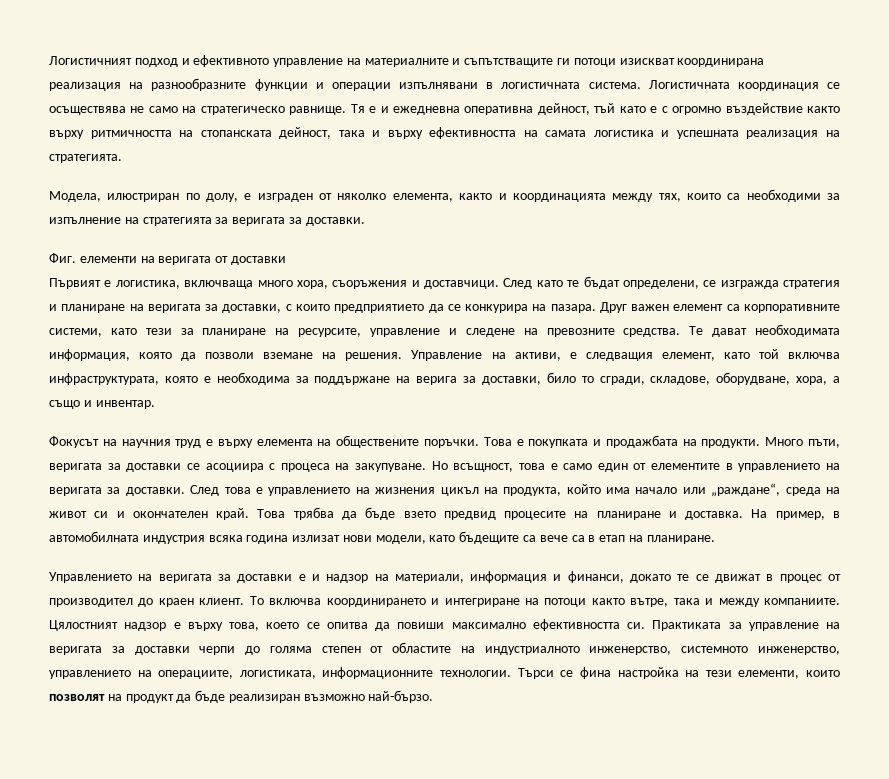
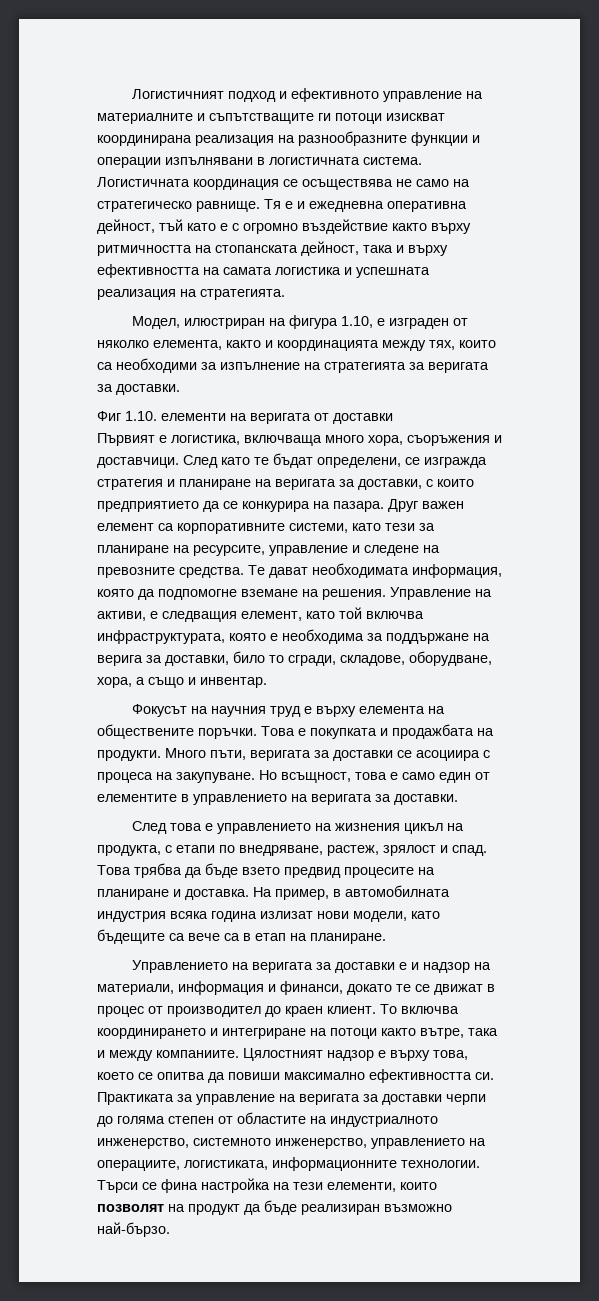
- Модела, илюстриран по долу, е изграден от няколко елемента, както и координацията между тях, които са необходими за изпълнение на стратегията за веригата за доставки.
+ Модел, илюстриран на фигура 1.10, е изграден от няколко елемента, както и координацията между тях, които са необходими за изпълнение на стратегията за веригата за доставки.
- Фиг. елементи на веригата от доставки
+ Фиг 1.10. елементи на веригата от доставки
- Те дават необходимата информация, която да позволи вземане на решения.
+ Те дават необходимата информация, която да подпомогне вземане на решения.
- Но всъщност, това е само един от елементите в управлението на веригата за доставки. След това е управлението на жизнения цикъл на продукта, който има начало или „раждане“, среда на живот си и окончателен край.
+ Но всъщност, това е само един от елементите в управлението на веригата за доставки.
+ След това е управлението на жизнения цикъл на продукта, с етапи по внедряване, растеж, зрялост и спад.

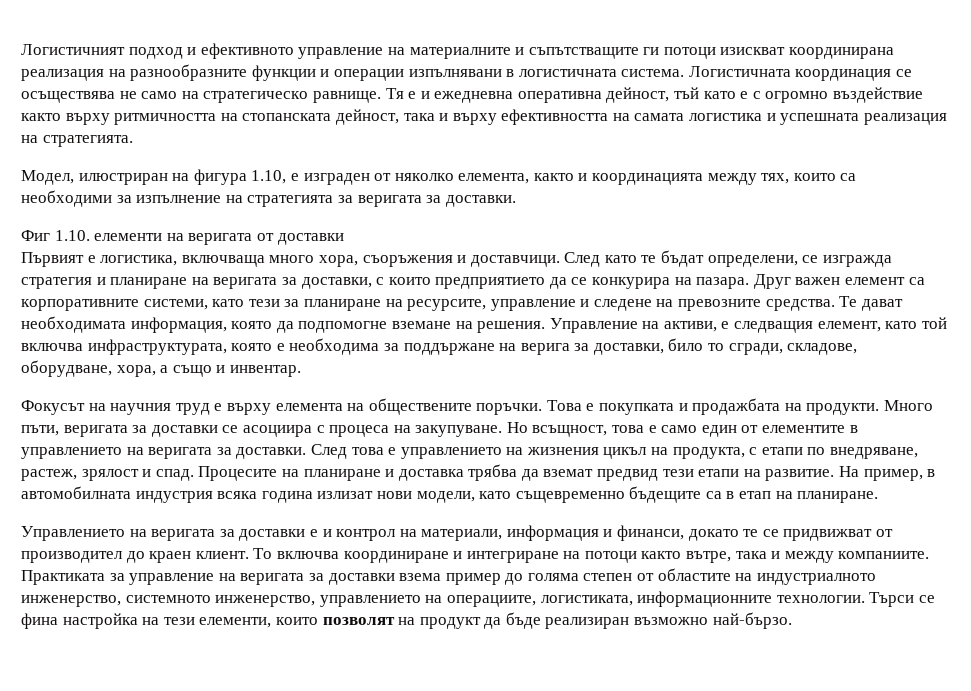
- Но всъщност, това е само един от елементите в управлението на веригата за доставки.
- След това е управлението на жизнения цикъл на продукта, с етапи по внедряване, растеж, зрялост и спад.
+ Но всъщност, това е само един от елементите в управлението на веригата за доставки. След това е управлението на жизнения цикъл на продукта, с етапи по внедряване, растеж, зрялост и спад.
- Това трябва да бъде взето предвид процесите на планиране и доставка.
+ Процесите на планиране и доставка трябва да вземат предвид тези етапи на развитие.
- На пример, в автомобилната индустрия всяка година излизат нови модели, като бъдещите са вече са в етап на планиране.
+ На пример, в автомобилната индустрия всяка година излизат нови модели, като същевременно бъдещите са в етап на планиране.
- Управлението на веригата за доставки е и надзор на материали, информация и финанси, докато те се движат в процес от производител до краен клиент.
+ Управлението на веригата за доставки е и контрол на материали, информация и финанси, докато те се придвижват от производител до краен клиент.
- То включва координирането и интегриране на потоци както вътре, така и между компаниите.
+ То включва координиране и интегриране на потоци както вътре, така и между компаниите.
- Цялостният надзор е върху това, което се опитва да повиши максимално ефективността си.
- Практиката за управление на веригата за доставки черпи до голяма степен от областите на индустриалното инженерство, системното инженерство, управлението на операциите, логистиката, информационните технологии.
+ Практиката за управление на веригата за доставки взема пример до голяма степен от областите на индустриалното инженерство, системното инженерство, управлението на операциите, логистиката, информационните технологии.

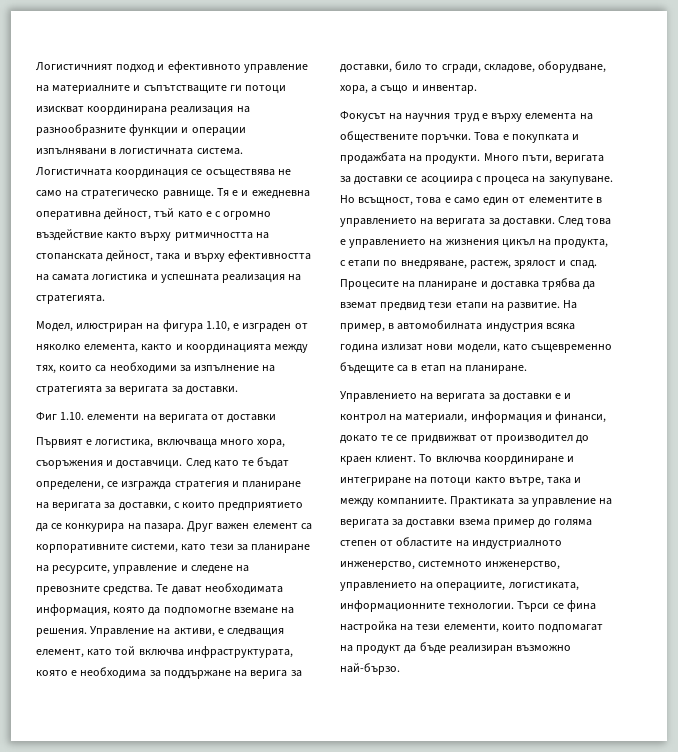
- Търси се фина настройка на тези елементи, които позволят на продукт да бъде реализиран възможно най-бързо.
+ Търси се фина настройка на тези елементи, които подпомагат на продукт да бъде реализиран възможно най-бързо.

